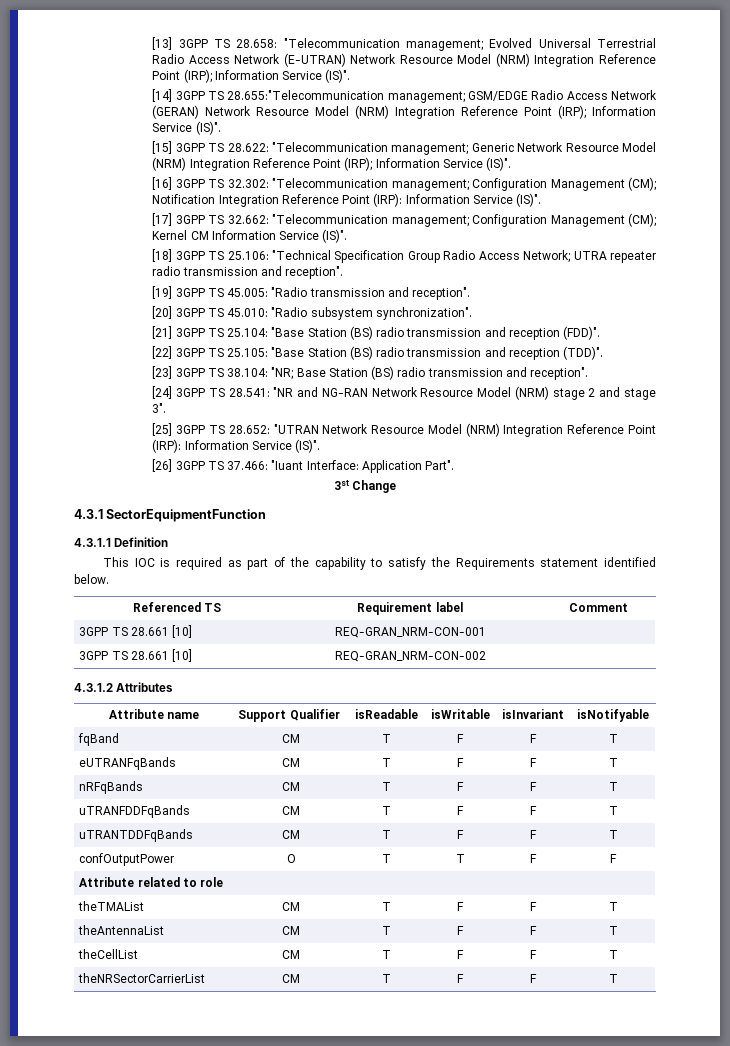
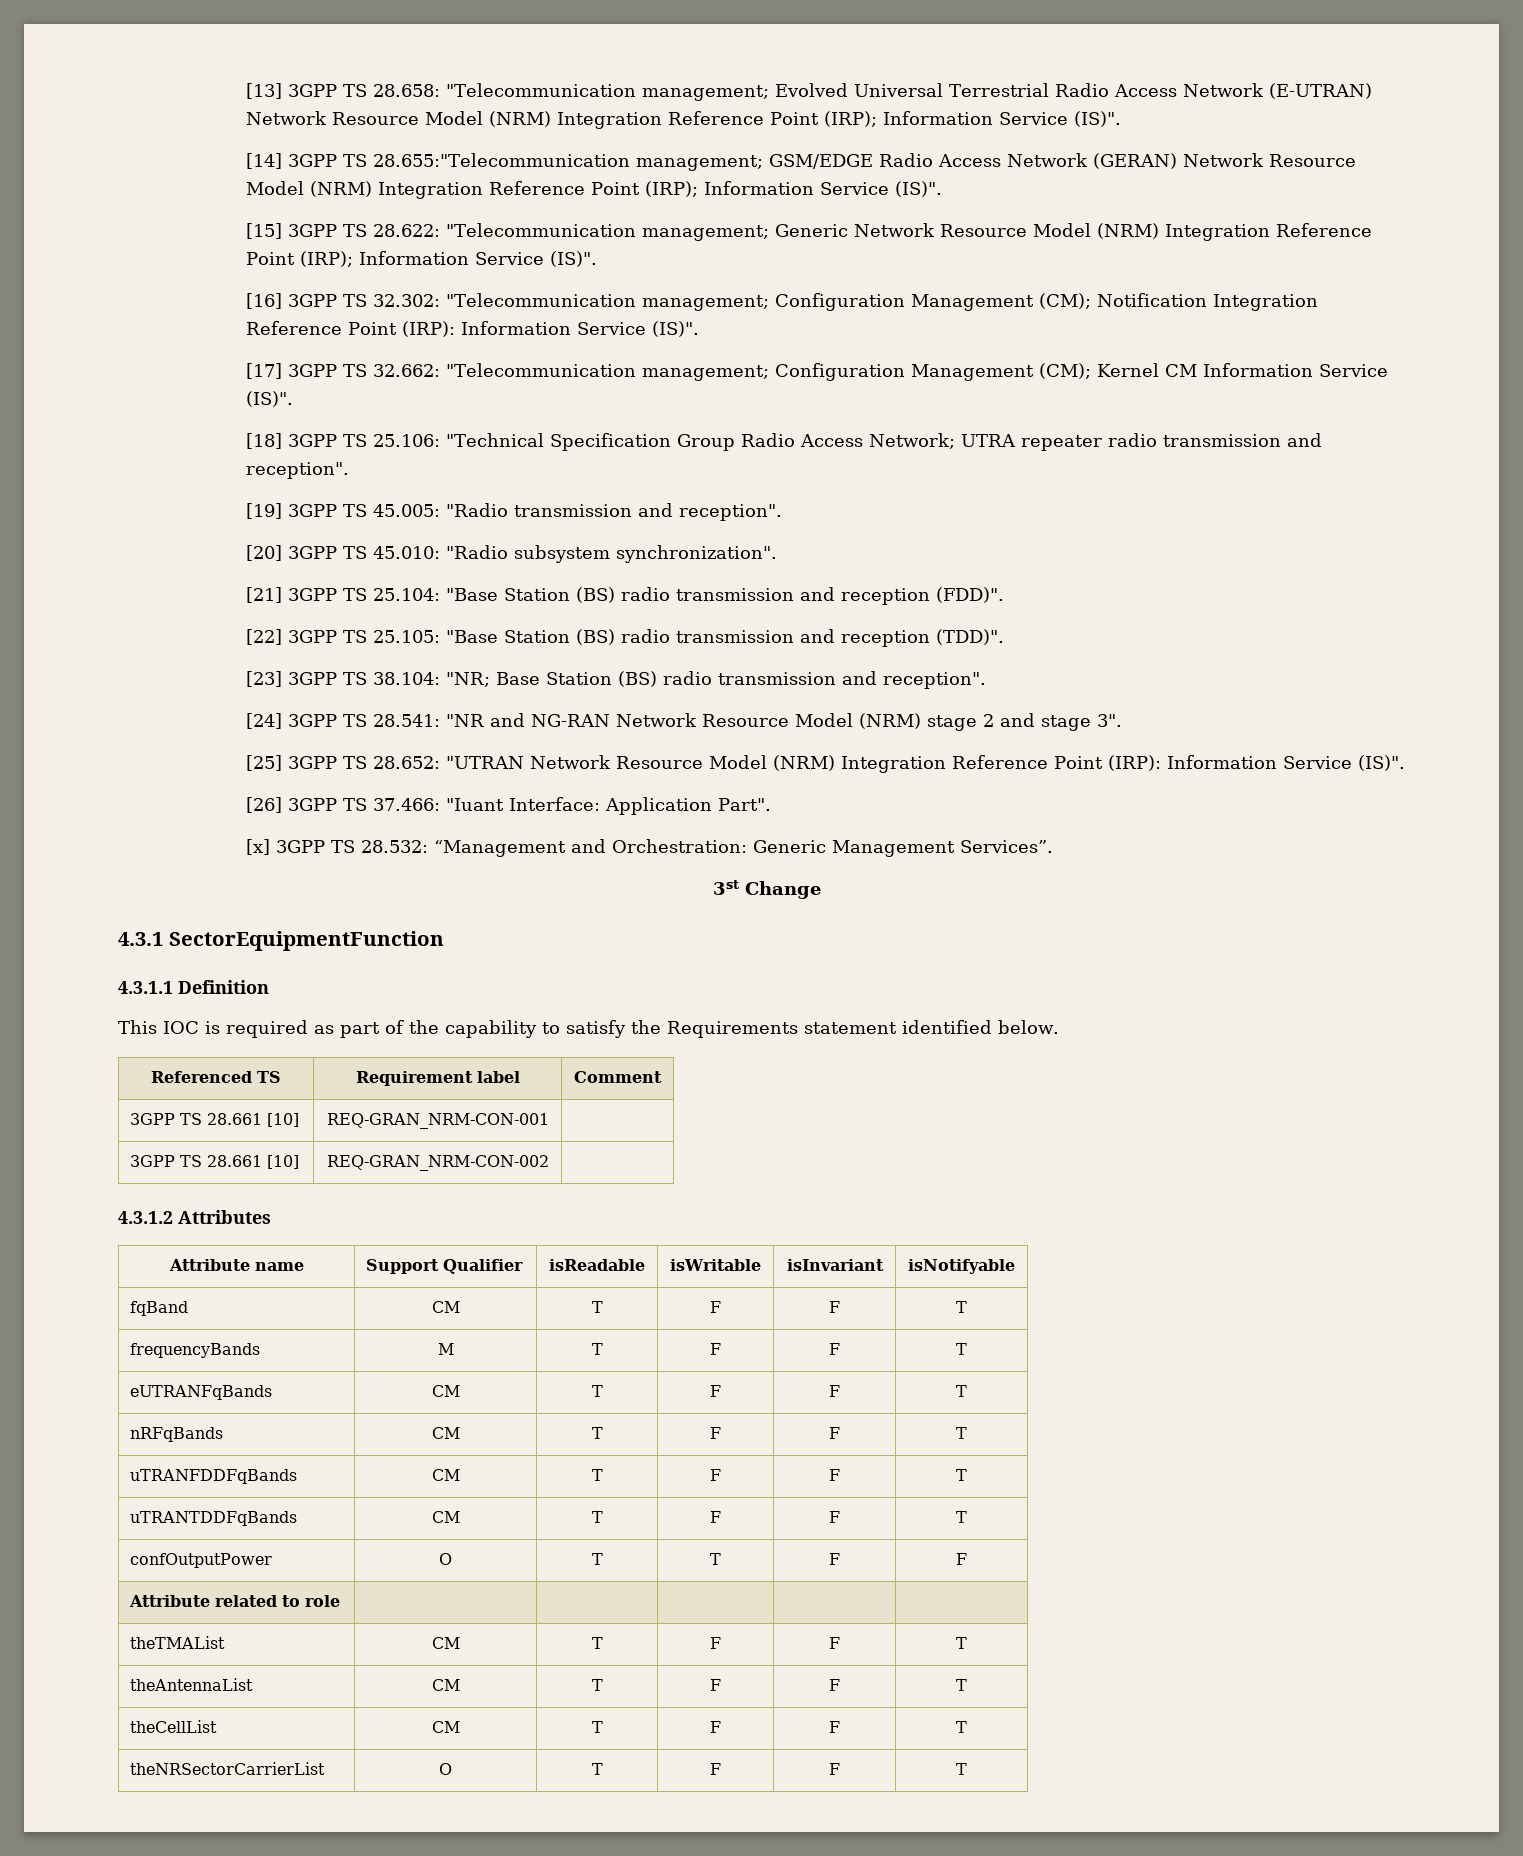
+ [x] 3GPP TS 28.532: “Management and Orchestration: Generic Management Services”.
+ frequencyBands | M | T | F | F | T
- theNRSectorCarrierList | CM | T | F | F | T
+ theNRSectorCarrierList | O | T | F | F | T

